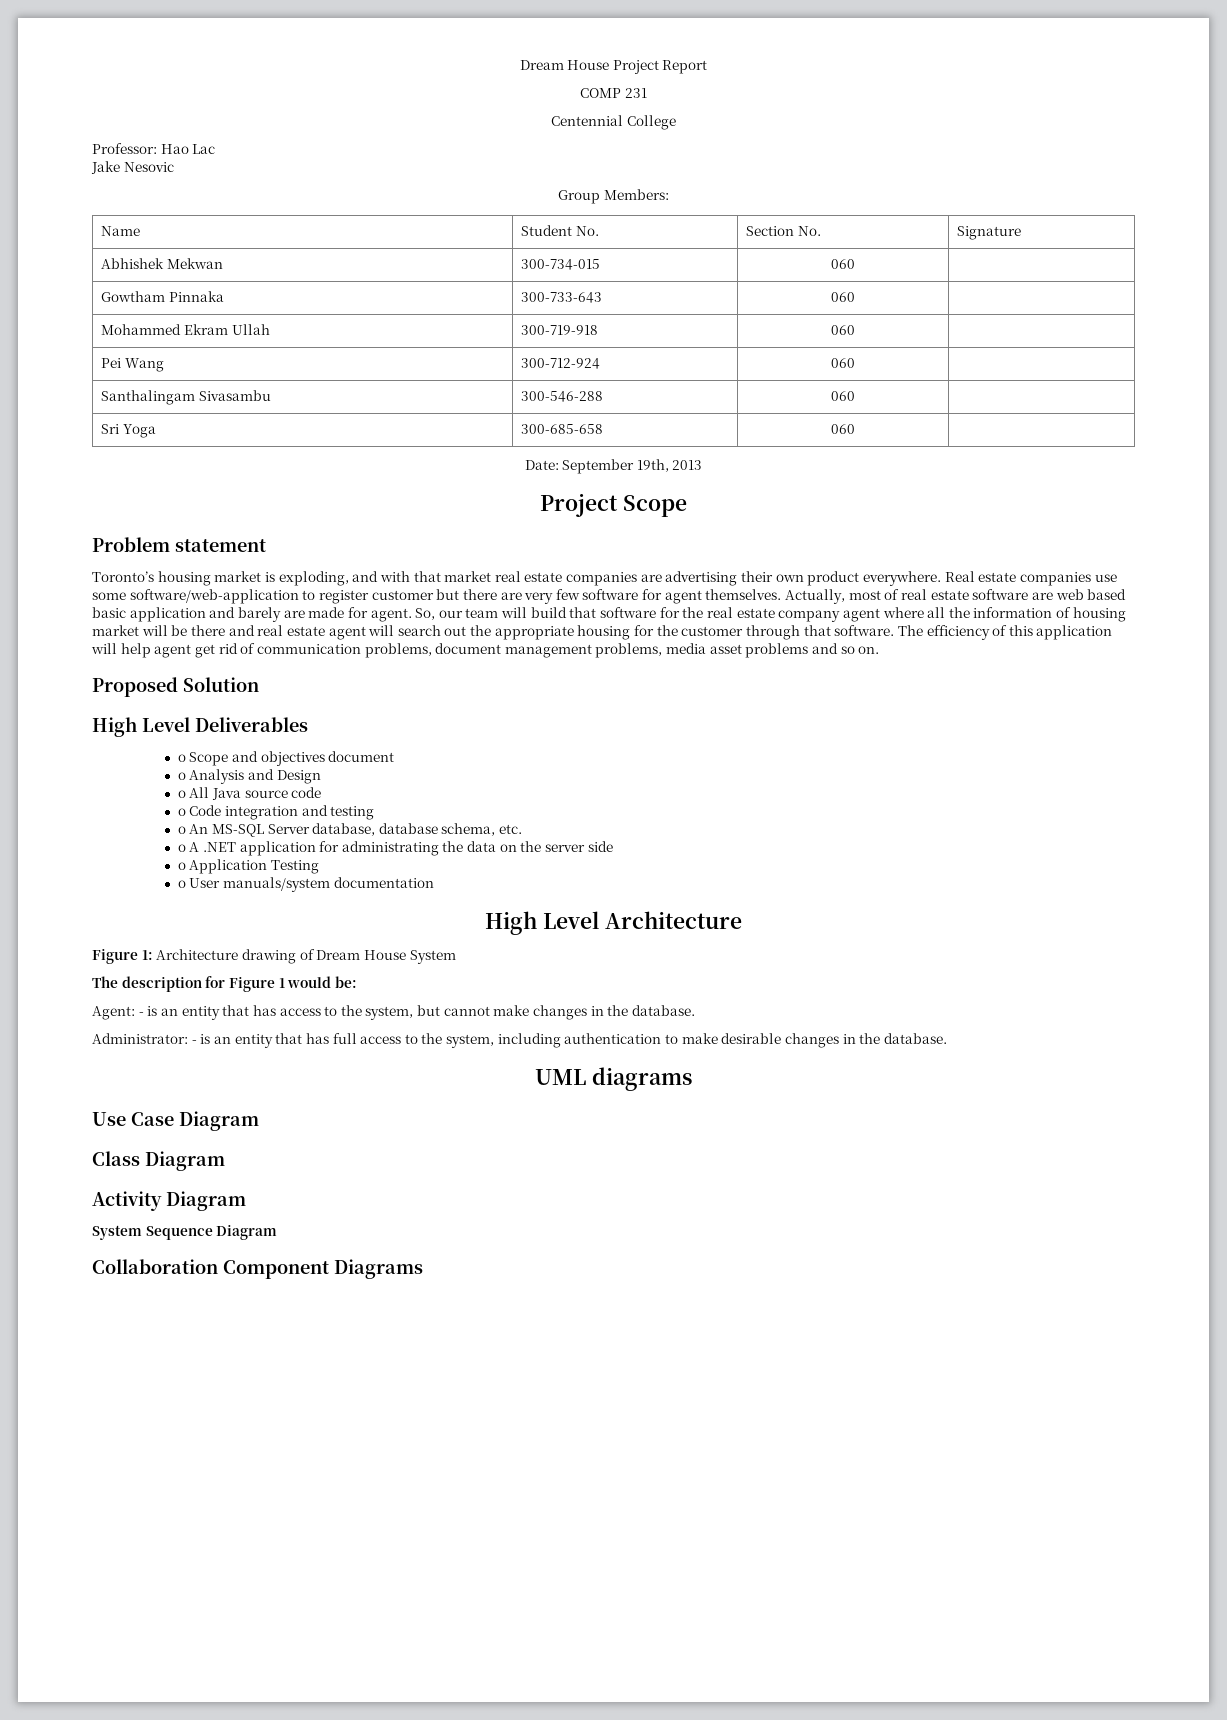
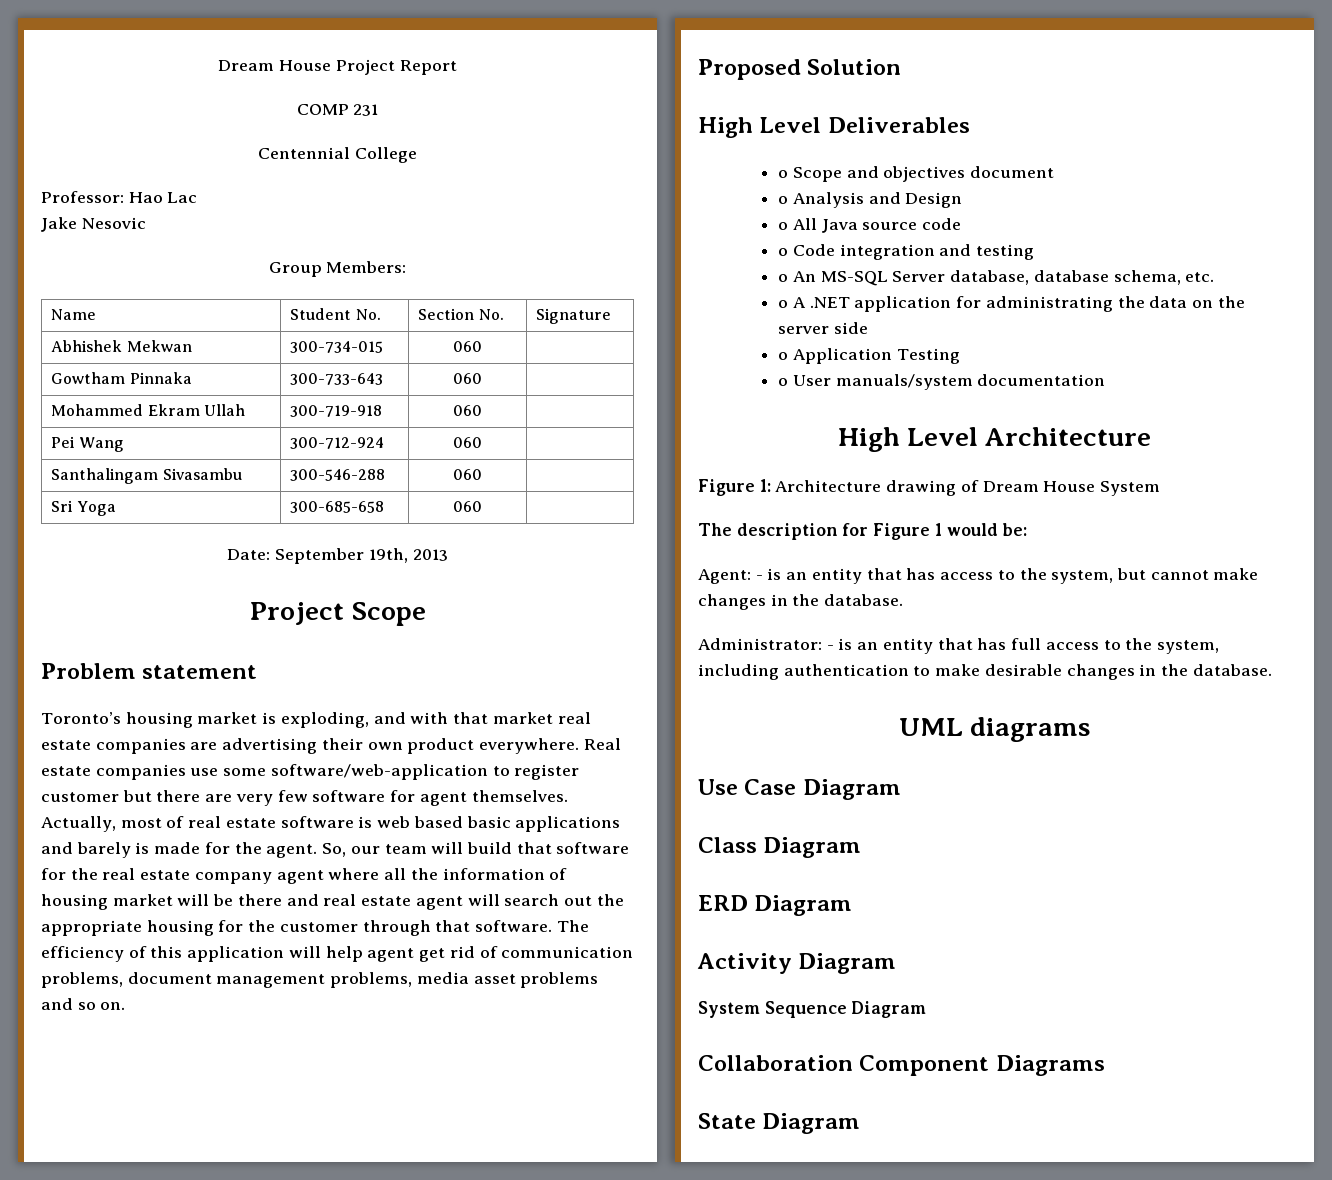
- Actually, most of real estate software are web based basic application and barely are made for agent.
+ Actually, most of real estate software is web based basic applications and barely is made for the agent.
+ ERD Diagram
+ State Diagram

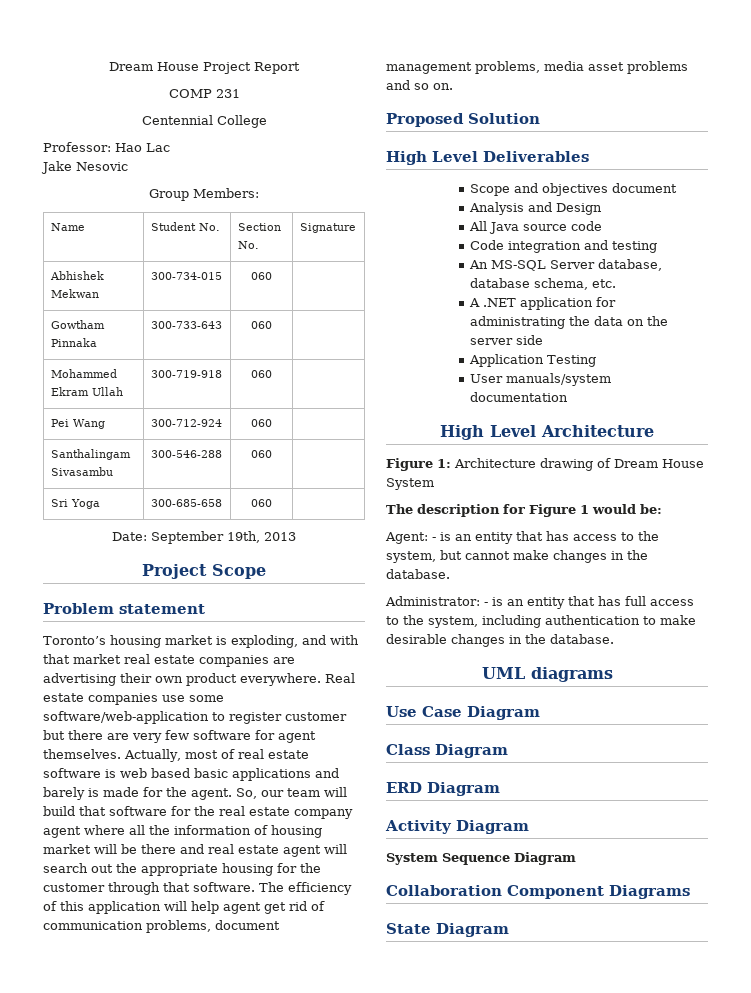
- o Scope and objectives document
+ Scope and objectives document
- o Analysis and Design
+ Analysis and Design
- o All Java source code
+ All Java source code
- o Code integration and testing
+ Code integration and testing
- o An MS-SQL Server database, database schema, etc.
+ An MS-SQL Server database, database schema, etc.
- o A .NET application for administrating the data on the server side
+ A .NET application for administrating the data on the server side
- o Application Testing
+ Application Testing
- o User manuals/system documentation
+ User manuals/system documentation

